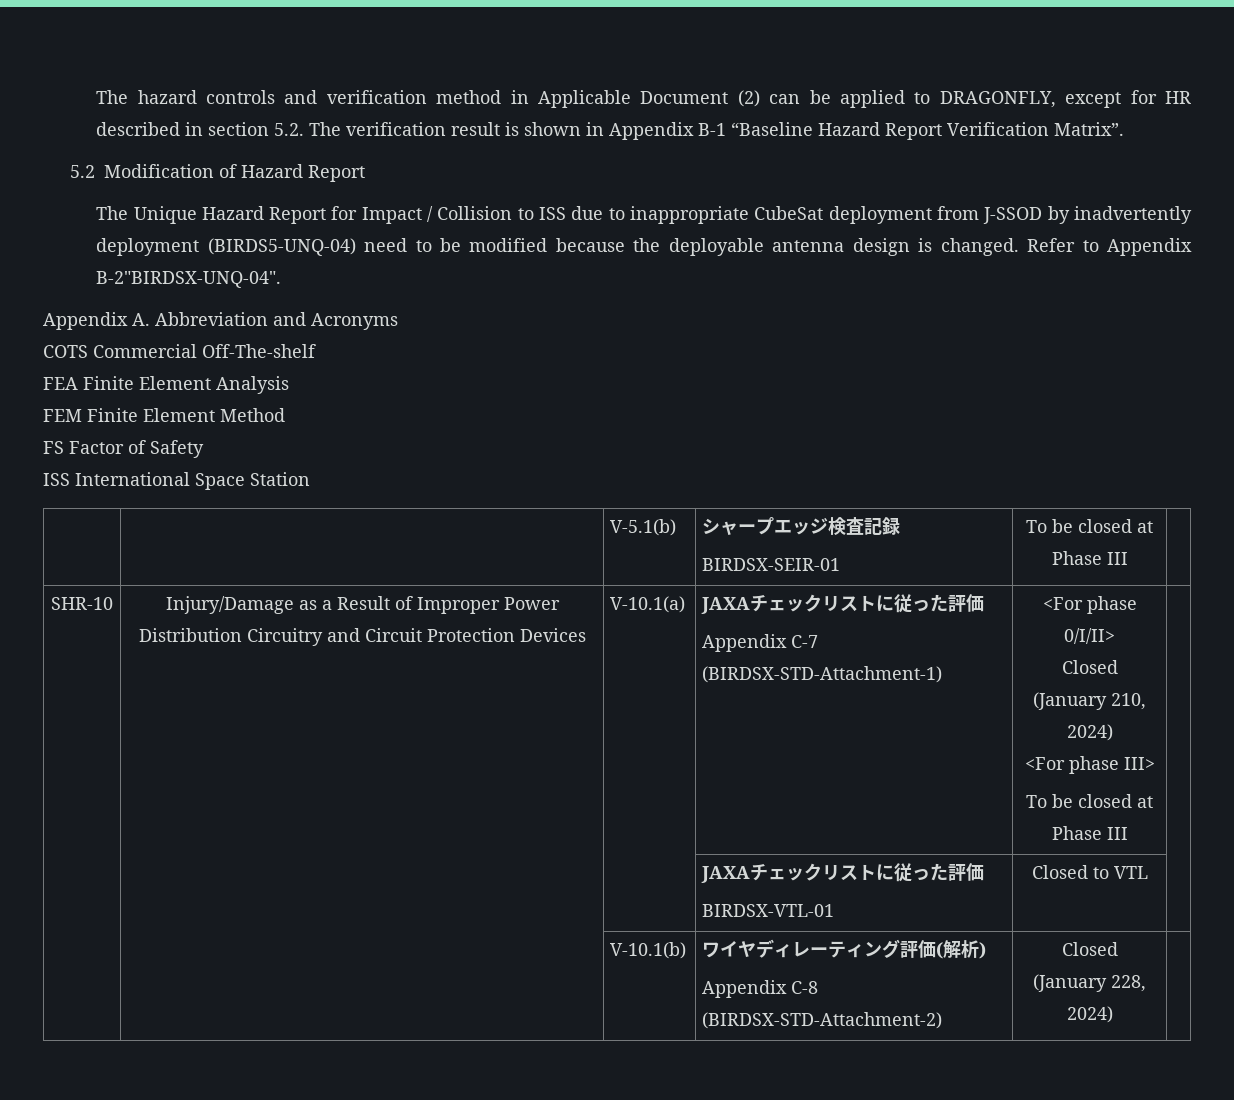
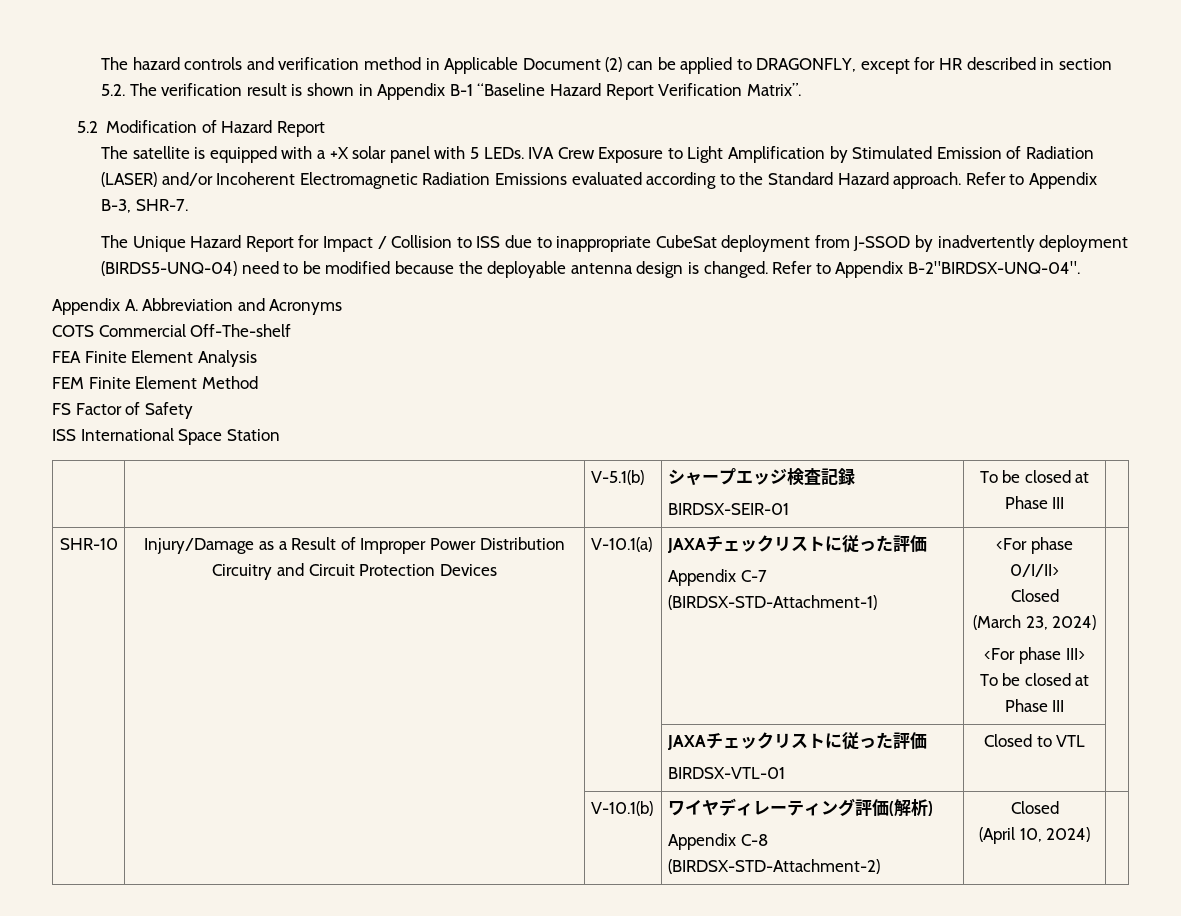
+ The satellite is equipped with a +X solar panel with 5 LEDs. IVA Crew Exposure to Light Amplification by Stimulated Emission of Radiation (LASER) and/or Incoherent Electromagnetic Radiation Emissions evaluated according to the Standard Hazard approach. Refer to Appendix B-3, SHR-7.
- (January 210, 2024)
+ (March 23, 2024)
  | | V-10.1(b) | ワイヤディレーティング評価(解析)
  Appendix C-8 (BIRDSX-STD-Attachment-2) | Closed
- (January 228, 2024) |
+ (April 10, 2024) |

